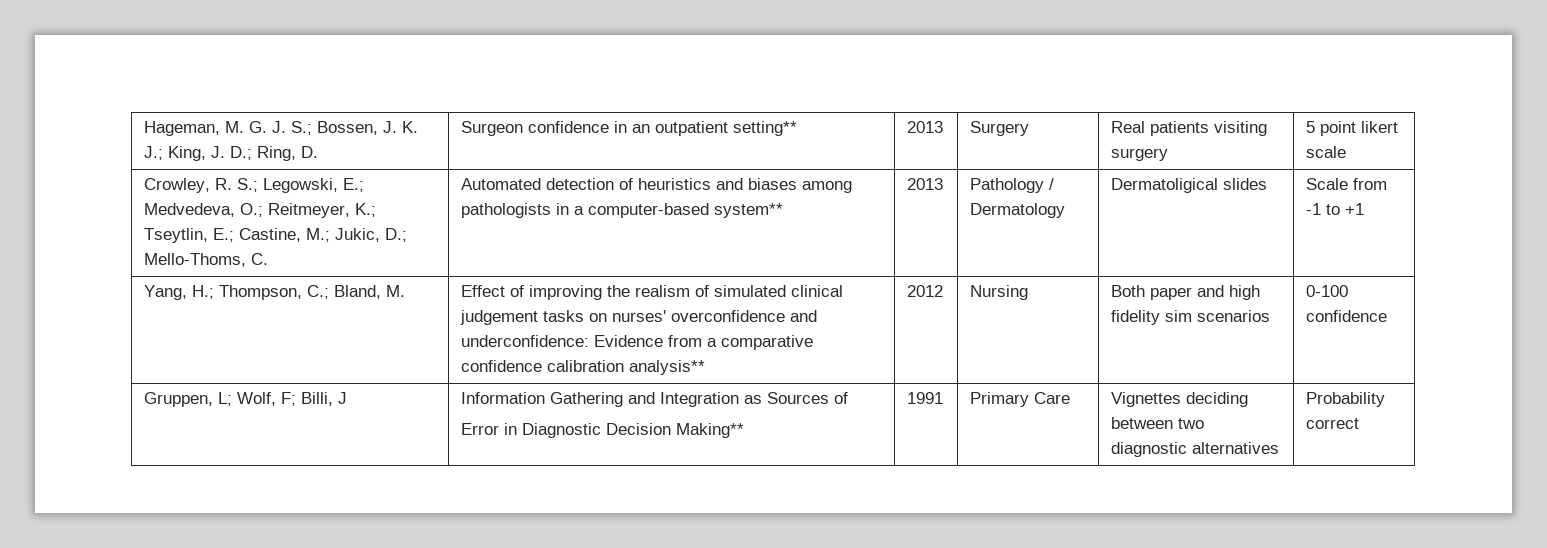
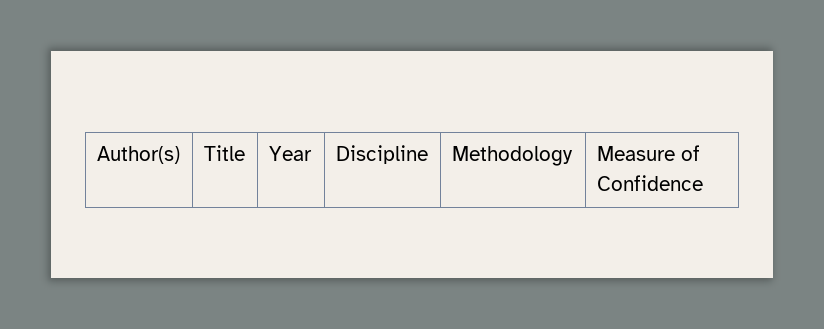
- Hageman, M. G. J. S.; Bossen, J. K. J.; King, J. D.; Ring, D. | Surgeon confidence in an outpatient setting** | 2013 | Surgery | Real patients visiting surgery | 5 point likert scale
- Crowley, R. S.; Legowski, E.; Medvedeva, O.; Reitmeyer, K.; Tseytlin, E.; Castine, M.; Jukic, D.; Mello-Thoms, C. | Automated detection of heuristics and biases among pathologists in a computer-based system** | 2013 | Pathology / Dermatology | Dermatoligical slides | Scale from -1 to +1
- Yang, H.; Thompson, C.; Bland, M. | Effect of improving the realism of simulated clinical judgement tasks on nurses' overconfidence and underconfidence: Evidence from a comparative confidence calibration analysis** | 2012 | Nursing | Both paper and high fidelity sim scenarios | 0-100 confidence
- Gruppen, L; Wolf, F; Billi, J | Information Gathering and Integration as Sources of
- Error in Diagnostic Decision Making** | 1991 | Primary Care | Vignettes deciding between two diagnostic alternatives | Probability correct
+ Author(s) | Title | Year | Discipline | Methodology | Measure of Confidence

